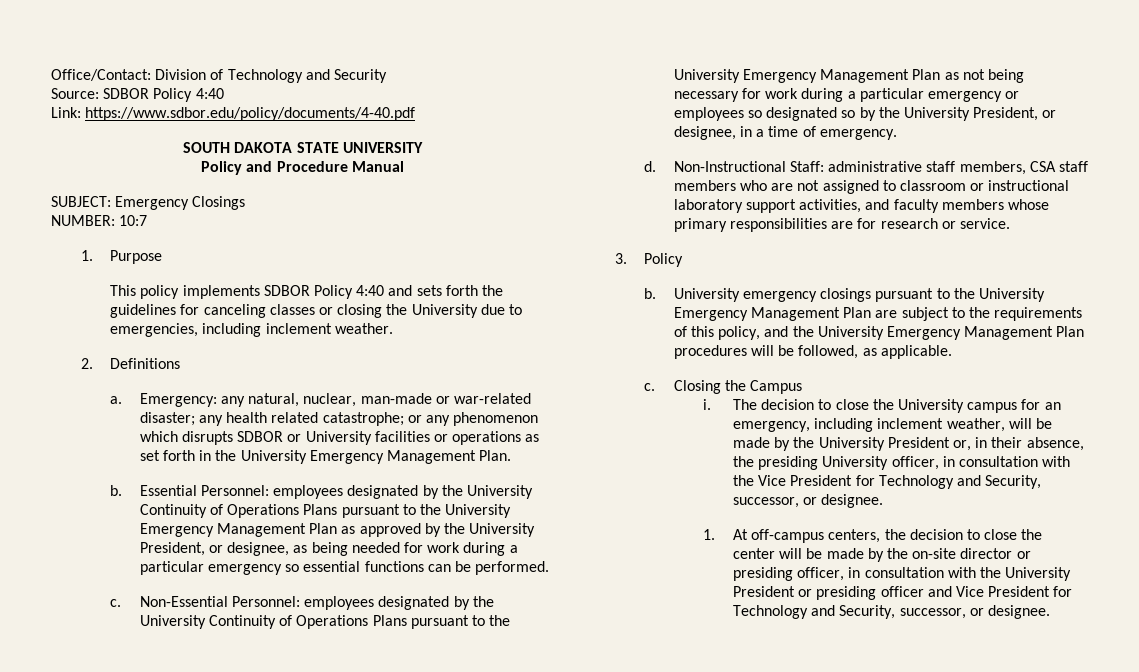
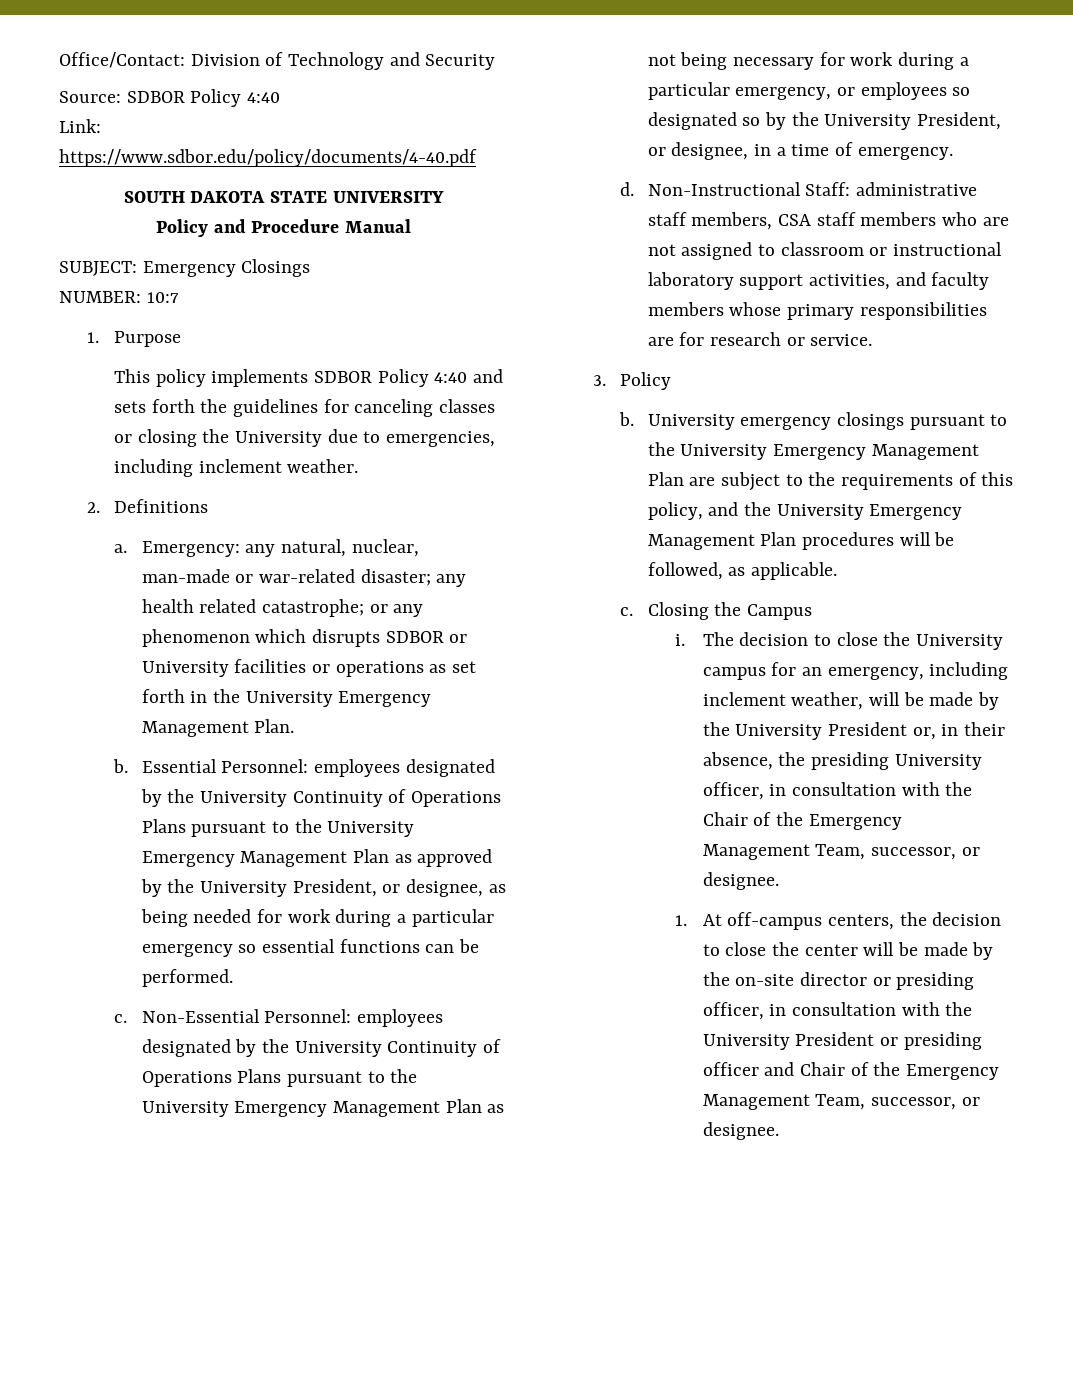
- Non-Essential Personnel: employees designated by the University Continuity of Operations Plans pursuant to the University Emergency Management Plan as not being necessary for work during a particular emergency or employees so designated so by the University President, or designee, in a time of emergency.
+ Non-Essential Personnel: employees designated by the University Continuity of Operations Plans pursuant to the University Emergency Management Plan as not being necessary for work during a particular emergency, or employees so designated so by the University President, or designee, in a time of emergency.
- The decision to close the University campus for an emergency, including inclement weather, will be made by the University President or, in their absence, the presiding University officer, in consultation with the Vice President for Technology and Security, successor, or designee.
+ The decision to close the University campus for an emergency, including inclement weather, will be made by the University President or, in their absence, the presiding University officer, in consultation with the Chair of the Emergency Management Team, successor, or designee.
- 1. At off-campus centers, the decision to close the center will be made by the on-site director or presiding officer, in consultation with the University President or presiding officer and Vice President for Technology and Security, successor, or designee.
+ 1. At off-campus centers, the decision to close the center will be made by the on-site director or presiding officer, in consultation with the University President or presiding officer and Chair of the Emergency Management Team, successor, or designee.

